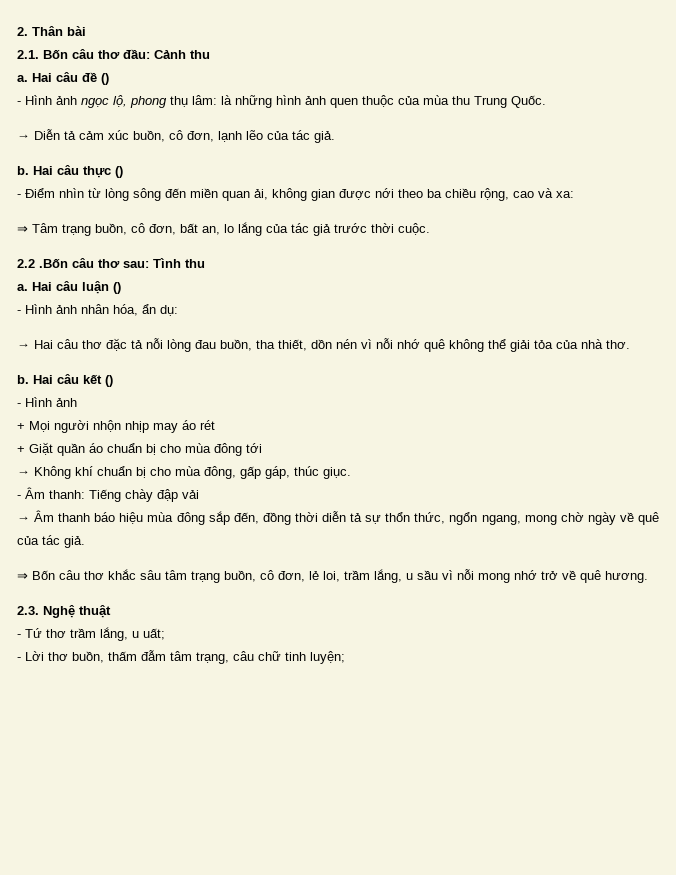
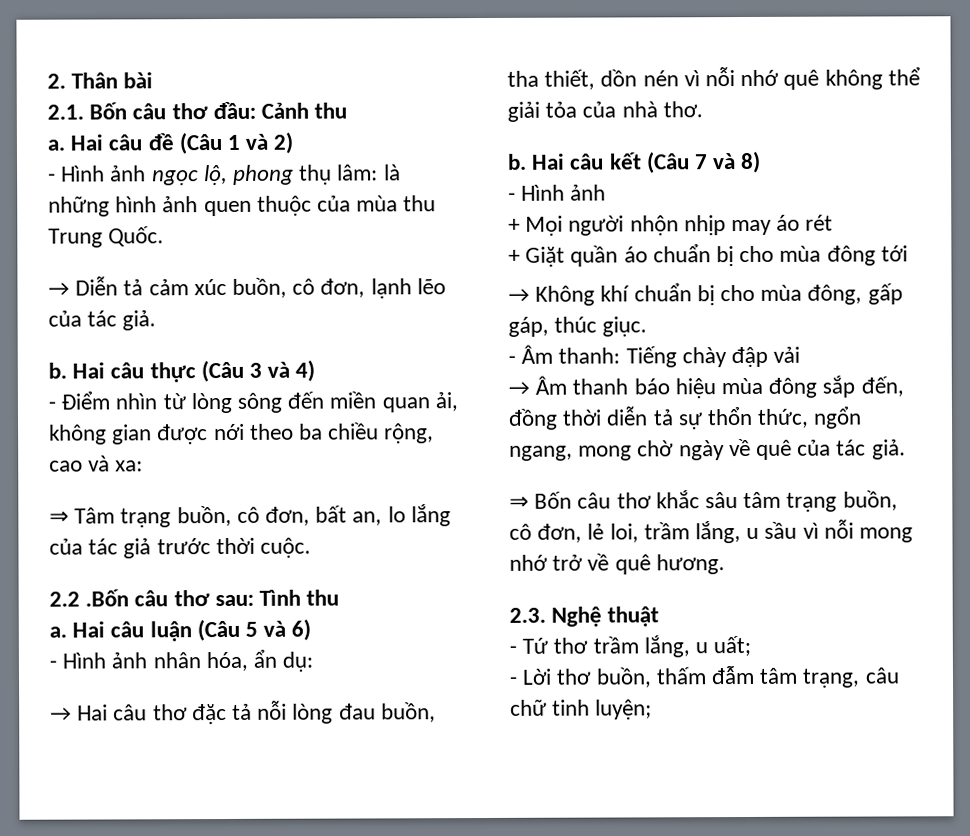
- Hai câu đề ()
+ Hai câu đề (Câu 1 và 2)
- Hai câu thực ()
+ Hai câu thực (Câu 3 và 4)
- Hai câu luận ()
+ Hai câu luận (Câu 5 và 6)
- Hai câu kết ()
+ Hai câu kết (Câu 7 và 8)

